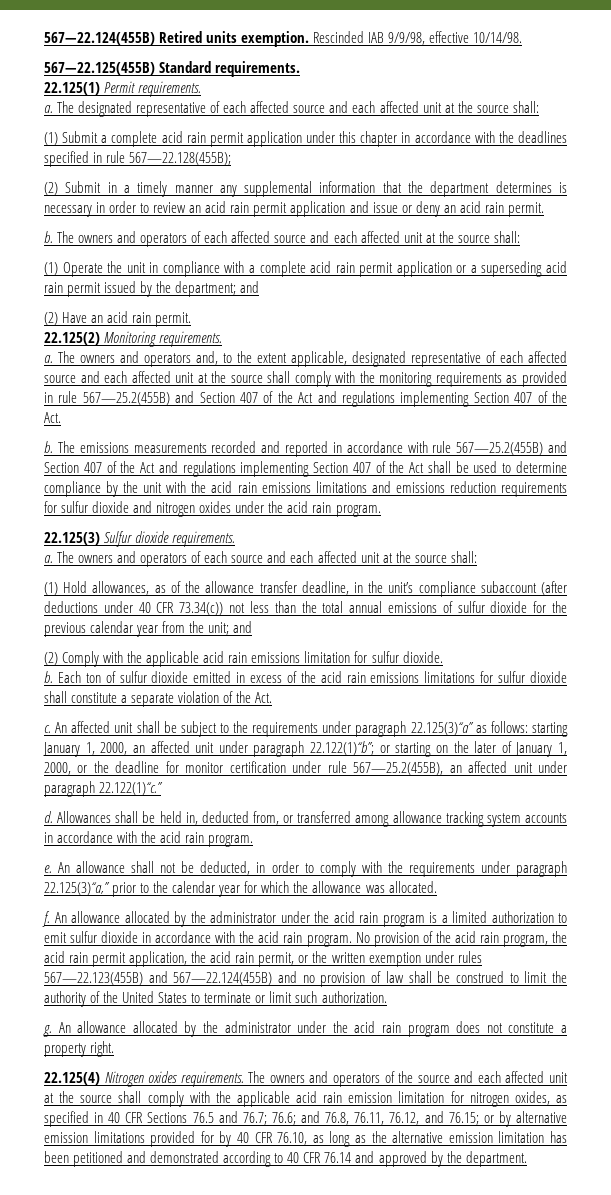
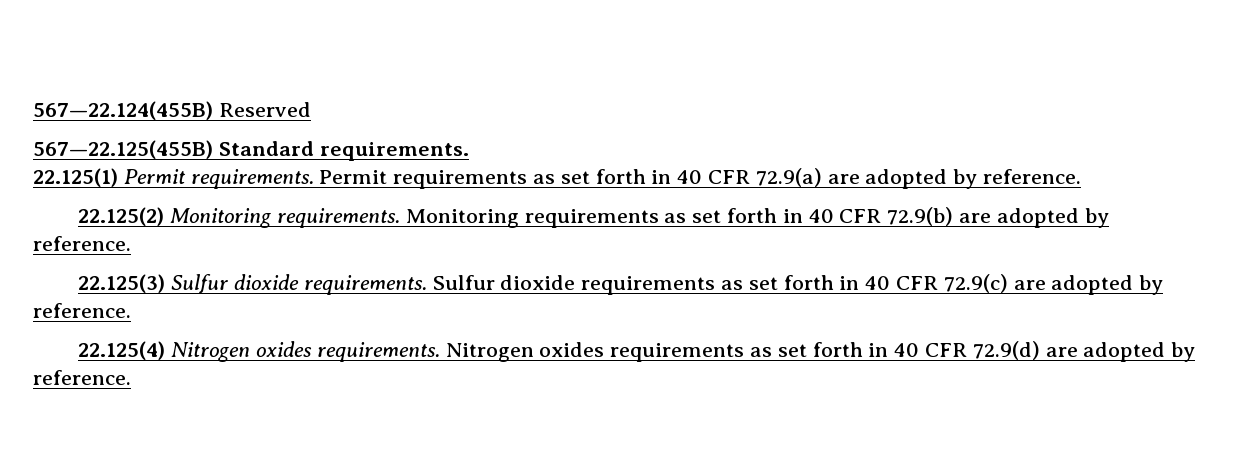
- 567—22.124(455B) Retired units exemption. Rescinded IAB 9/9/98, effective 10/14/98.
+ 567—22.124(455B) Reserved
- 22.125(1) Permit requirements.
- a. The designated representative of each affected source and each affected unit at the source shall:
- (1) Submit a complete acid rain permit application under this chapter in accordance with the deadlines specified in rule 567—22.128(455B);
- (2) Submit in a timely manner any supplemental information that the department determines is necessary in order to review an acid rain permit application and issue or deny an acid rain permit.
- b. The owners and operators of each affected source and each affected unit at the source shall:
- (1) Operate the unit in compliance with a complete acid rain permit application or a superseding acid rain permit issued by the department; and
- (2) Have an acid rain permit.
- 22.125(2) Monitoring requirements.
- a. The owners and operators and, to the extent applicable, designated representative of each affected source and each affected unit at the source shall comply with the monitoring requirements as provided in rule 567—25.2(455B) and Section 407 of the Act and regulations implementing Section 407 of the Act.
- b. The emissions measurements recorded and reported in accordance with rule 567—25.2(455B) and Section 407 of the Act and regulations implementing Section 407 of the Act shall be used to determine compliance by the unit with the acid rain emissions limitations and emissions reduction requirements for sulfur dioxide and nitrogen oxides under the acid rain program.
- 22.125(3) Sulfur dioxide requirements.
- a. The owners and operators of each source and each affected unit at the source shall:
- (1) Hold allowances, as of the allowance transfer deadline, in the unit’s compliance subaccount (after deductions under 40 CFR 73.34(c)) not less than the total annual emissions of sulfur dioxide for the previous calendar year from the unit; and
- (2) Comply with the applicable acid rain emissions limitation for sulfur dioxide.
- b. Each ton of sulfur dioxide emitted in excess of the acid rain emissions limitations for sulfur dioxide shall constitute a separate violation of the Act.
- c. An affected unit shall be subject to the requirements under paragraph 22.125(3)“a” as follows: starting January 1, 2000, an affected unit under paragraph 22.122(1)“b”; or starting on the later of January 1, 2000, or the deadline for monitor certification under rule 567—25.2(455B), an affected unit under paragraph 22.122(1)“c.”
- d. Allowances shall be held in, deducted from, or transferred among allowance tracking system accounts in accordance with the acid rain program.
- e. An allowance shall not be deducted, in order to comply with the requirements under paragraph 22.125(3)“a,” prior to the calendar year for which the allowance was allocated.
- f. An allowance allocated by the administrator under the acid rain program is a limited authorization to emit sulfur dioxide in accordance with the acid rain program. No provision of the acid rain program, the acid rain permit application, the acid rain permit, or the written exemption under rules 567—22.123(455B) and 567—22.124(455B) and no provision of law shall be construed to limit the authority of the United States to terminate or limit such authorization.
- g. An allowance allocated by the administrator under the acid rain program does not constitute a property right.
- 22.125(4) Nitrogen oxides requirements. The owners and operators of the source and each affected unit at the source shall comply with the applicable acid rain emission limitation for nitrogen oxides, as specified in 40 CFR Sections 76.5 and 76.7; 76.6; and 76.8, 76.11, 76.12, and 76.15; or by alternative emission limitations provided for by 40 CFR 76.10, as long as the alternative emission limitation has been petitioned and demonstrated according to 40 CFR 76.14 and approved by the department.
+ 22.125(1) Permit requirements. Permit requirements as set forth in 40 CFR 72.9(a) are adopted by reference.
+ 22.125(2) Monitoring requirements. Monitoring requirements as set forth in 40 CFR 72.9(b) are adopted by reference.
+ 22.125(3) Sulfur dioxide requirements. Sulfur dioxide requirements as set forth in 40 CFR 72.9(c) are adopted by reference.
+ 22.125(4) Nitrogen oxides requirements. Nitrogen oxides requirements as set forth in 40 CFR 72.9(d) are adopted by reference.

